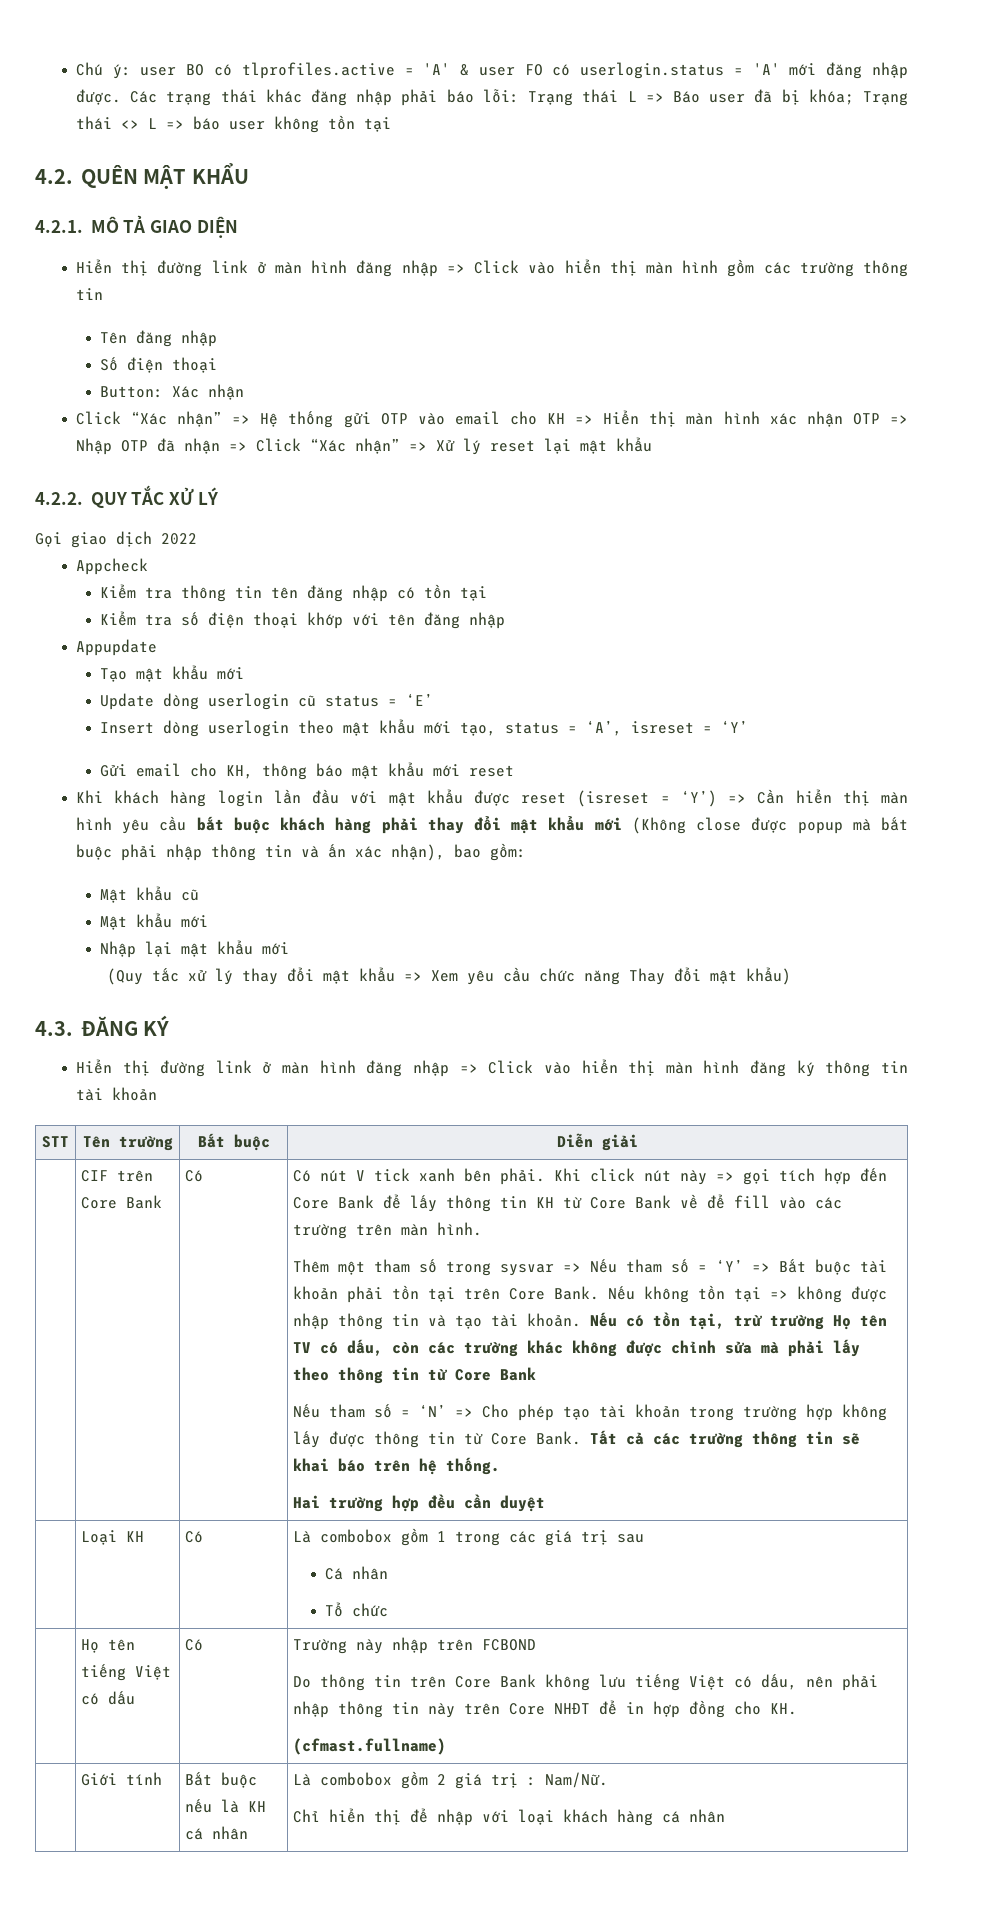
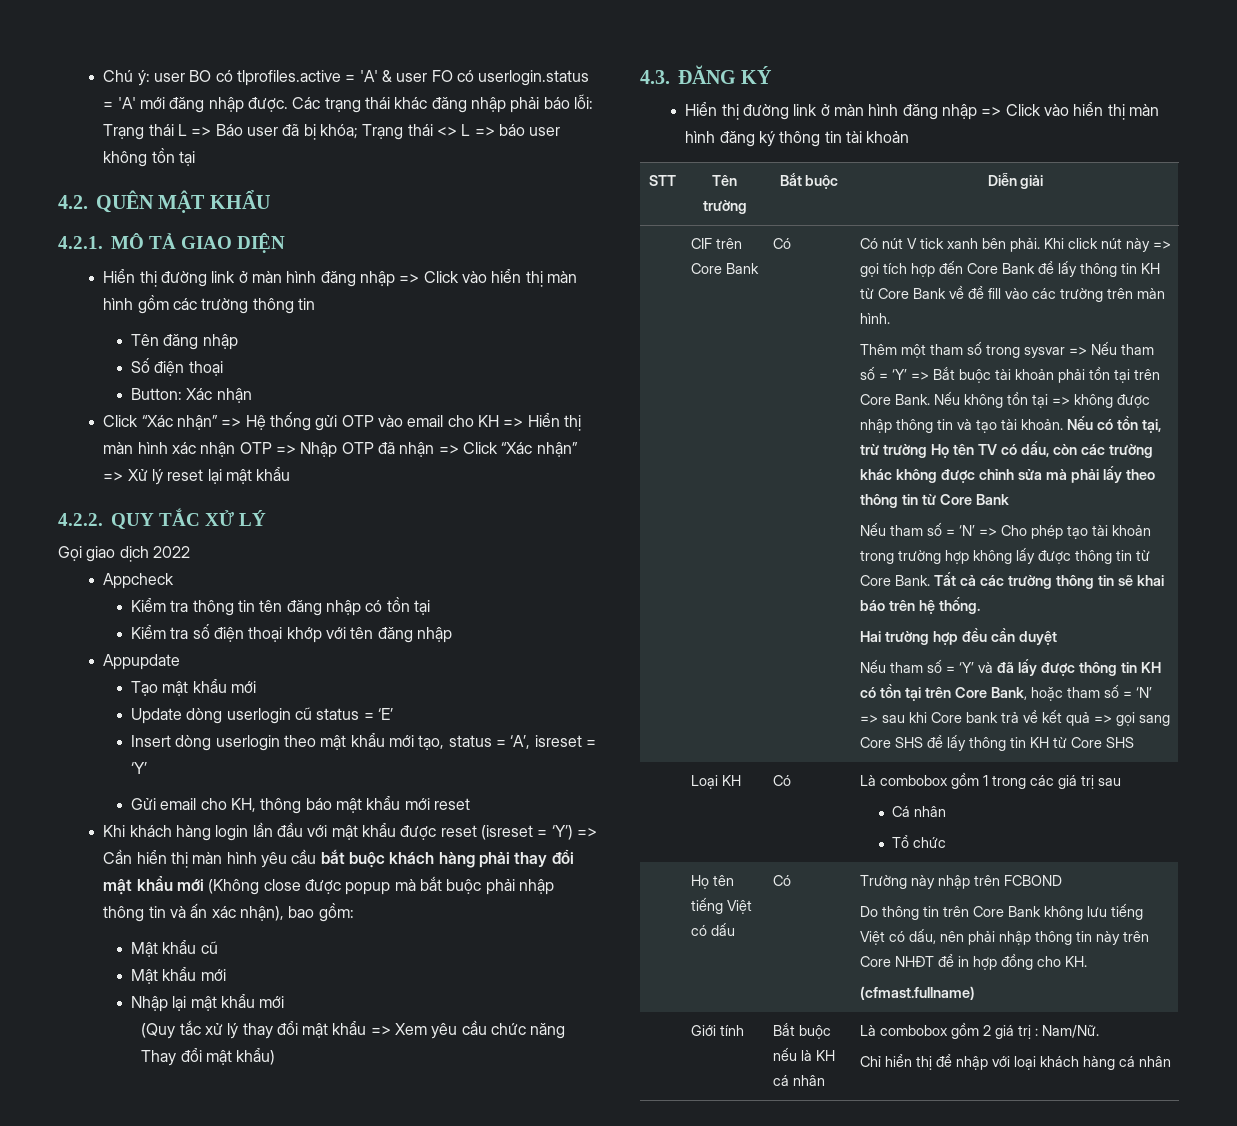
+ Nếu tham số = ‘Y’ và đã lấy được thông tin KH có tồn tại trên Core Bank, hoặc tham số = ‘N’ => sau khi Core bank trả về kết quả => gọi sang Core SHS để lấy thông tin KH từ Core SHS

